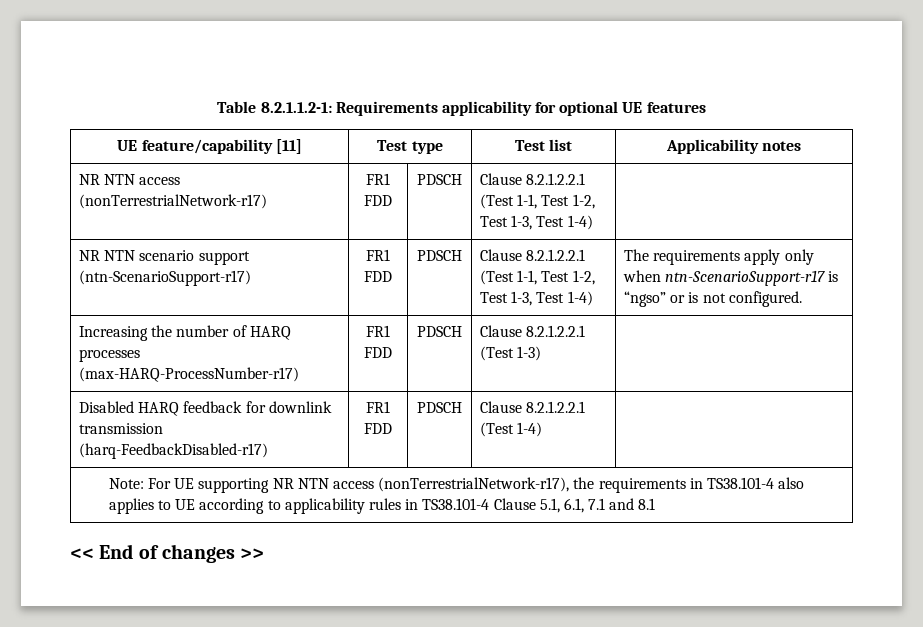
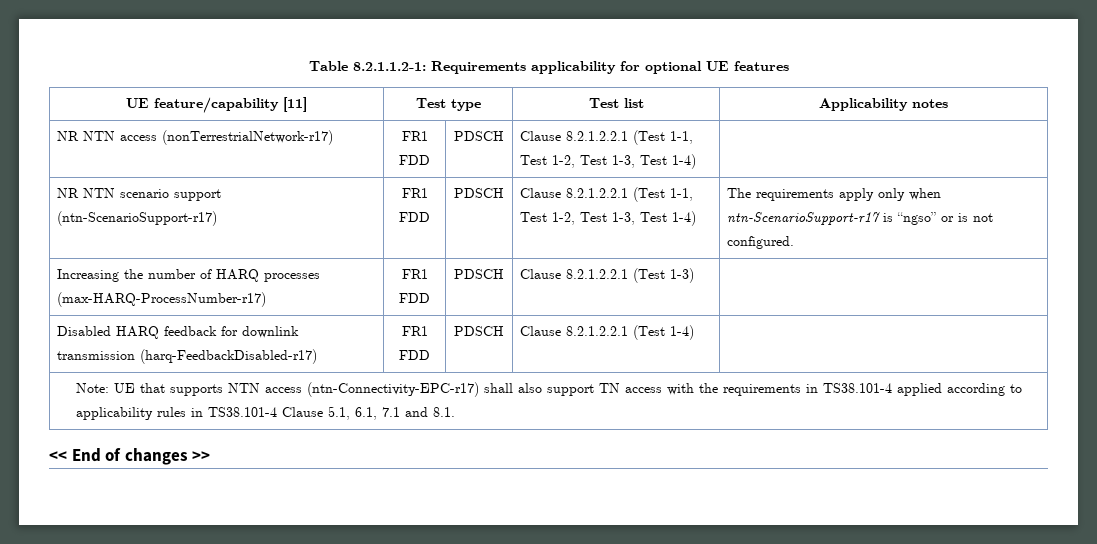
- Note: For UE supporting NR NTN access (nonTerrestrialNetwork-r17), the requirements in TS38.101-4 also applies to UE according to applicability rules in TS38.101-4 Clause 5.1, 6.1, 7.1 and 8.1
+ Note: UE that supports NTN access (ntn-Connectivity-EPC-r17) shall also support TN access with the requirements in TS38.101-4 applied according to applicability rules in TS38.101-4 Clause 5.1, 6.1, 7.1 and 8.1.

